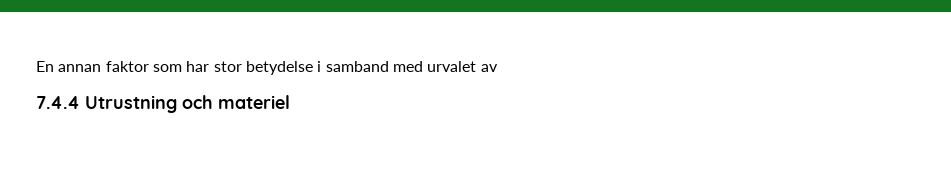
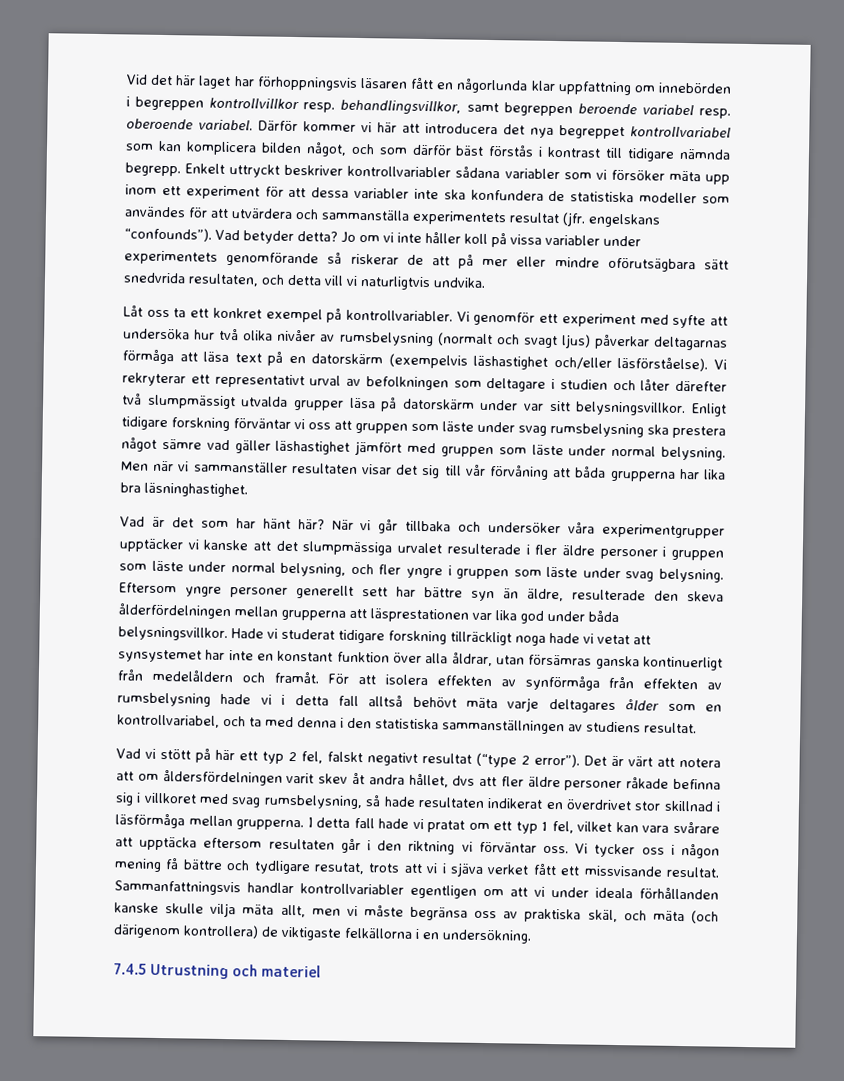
- En annan faktor som har stor betydelse i samband med urvalet av
- 7.4.4 Utrustning och materiel
+ Vid det här laget har förhoppningsvis läsaren fått en någorlunda klar uppfattning om innebörden i begreppen kontrollvillkor resp. behandlingsvillkor, samt begreppen beroende variabel resp. oberoende variabel. Därför kommer vi här att introducera det nya begreppet kontrollvariabel som kan komplicera bilden något, och som därför bäst förstås i kontrast till tidigare nämnda begrepp. Enkelt uttryckt beskriver kontrollvariabler sådana variabler som vi försöker mäta upp inom ett experiment för att dessa variabler inte ska konfundera de statistiska modeller som användes för att utvärdera och sammanställa experimentets resultat (jfr. engelskans “confounds”). Vad betyder detta? Jo om vi inte håller koll på vissa variabler under experimentets genomförande så riskerar de att på mer eller mindre oförutsägbara sätt snedvrida resultaten, och detta vill vi naturligtvis undvika.
+ Låt oss ta ett konkret exempel på kontrollvariabler. Vi genomför ett experiment med syfte att undersöka hur två olika nivåer av rumsbelysning (normalt och svagt ljus) påverkar deltagarnas förmåga att läsa text på en datorskärm (exempelvis läshastighet och/eller läsförståelse). Vi rekryterar ett representativt urval av befolkningen som deltagare i studien och låter därefter två slumpmässigt utvalda grupper läsa på datorskärm under var sitt belysningsvillkor. Enligt tidigare forskning förväntar vi oss att gruppen som läste under svag rumsbelysning ska prestera något sämre vad gäller läshastighet jämfört med gruppen som läste under normal belysning. Men när vi sammanställer resultaten visar det sig till vår förvåning att båda grupperna har lika bra läsninghastighet.
+ Vad är det som har hänt här? När vi går tillbaka och undersöker våra experimentgrupper upptäcker vi kanske att det slumpmässiga urvalet resulterade i fler äldre personer i gruppen som läste under normal belysning, och fler yngre i gruppen som läste under svag belysning. Eftersom yngre personer generellt sett har bättre syn än äldre, resulterade den skeva ålderfördelningen mellan grupperna att läsprestationen var lika god under båda belysningsvillkor. Hade vi studerat tidigare forskning tillräckligt noga hade vi vetat att synsystemet har inte en konstant funktion över alla åldrar, utan försämras ganska kontinuerligt från medelåldern och framåt. För att isolera effekten av synförmåga från effekten av rumsbelysning hade vi i detta fall alltså behövt mäta varje deltagares ålder som en kontrollvariabel, och ta med denna i den statistiska sammanställningen av studiens resultat.
+ Vad vi stött på här ett typ 2 fel, falskt negativt resultat (“type 2 error”). Det är värt att notera att om åldersfördelningen varit skev åt andra hållet, dvs att fler äldre personer råkade befinna sig i villkoret med svag rumsbelysning, så hade resultaten indikerat en överdrivet stor skillnad i läsförmåga mellan grupperna. I detta fall hade vi pratat om ett typ 1 fel, vilket kan vara svårare att upptäcka eftersom resultaten går i den riktning vi förväntar oss. Vi tycker oss i någon mening få bättre och tydligare resutat, trots att vi i sjäva verket fått ett missvisande resultat. Sammanfattningsvis handlar kontrollvariabler egentligen om att vi under ideala förhållanden kanske skulle vilja mäta allt, men vi måste begränsa oss av praktiska skäl, och mäta (och därigenom kontrollera) de viktigaste felkällorna i en undersökning.
+ 7.4.5 Utrustning och materiel

